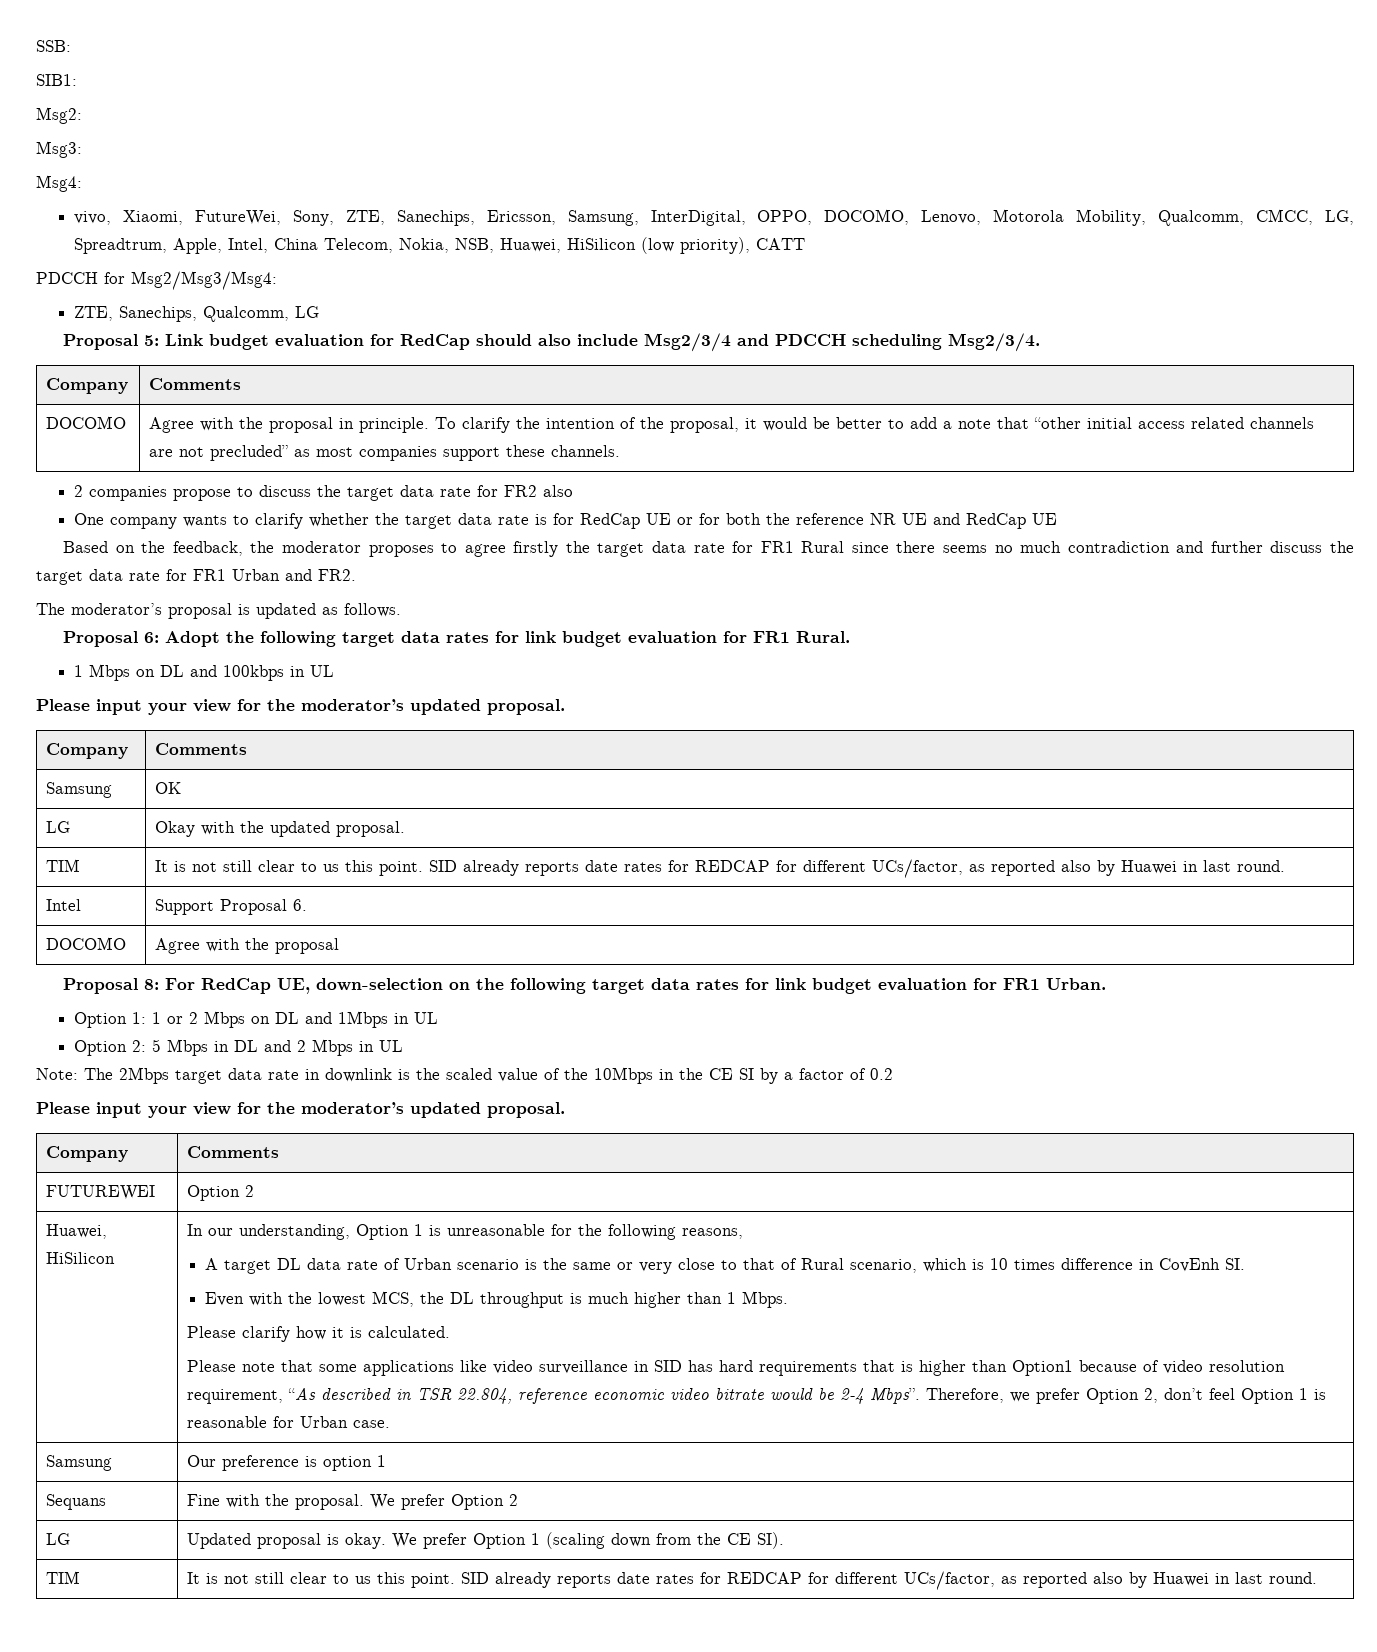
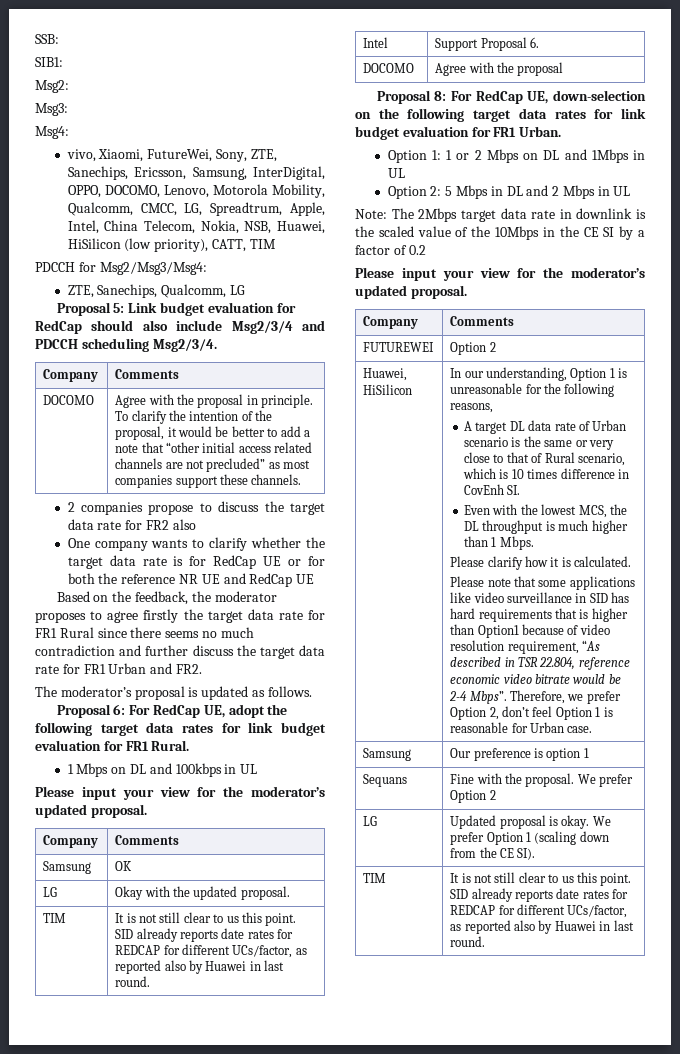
- vivo, Xiaomi, FutureWei, Sony, ZTE, Sanechips, Ericsson, Samsung, InterDigital, OPPO, DOCOMO, Lenovo, Motorola Mobility, Qualcomm, CMCC, LG, Spreadtrum, Apple, Intel, China Telecom, Nokia, NSB, Huawei, HiSilicon (low priority), CATT
+ vivo, Xiaomi, FutureWei, Sony, ZTE, Sanechips, Ericsson, Samsung, InterDigital, OPPO, DOCOMO, Lenovo, Motorola Mobility, Qualcomm, CMCC, LG, Spreadtrum, Apple, Intel, China Telecom, Nokia, NSB, Huawei, HiSilicon (low priority), CATT, TIM
- Proposal 6: Adopt the following target data rates for link budget evaluation for FR1 Rural.
+ Proposal 6: For RedCap UE, adopt the following target data rates for link budget evaluation for FR1 Rural.

